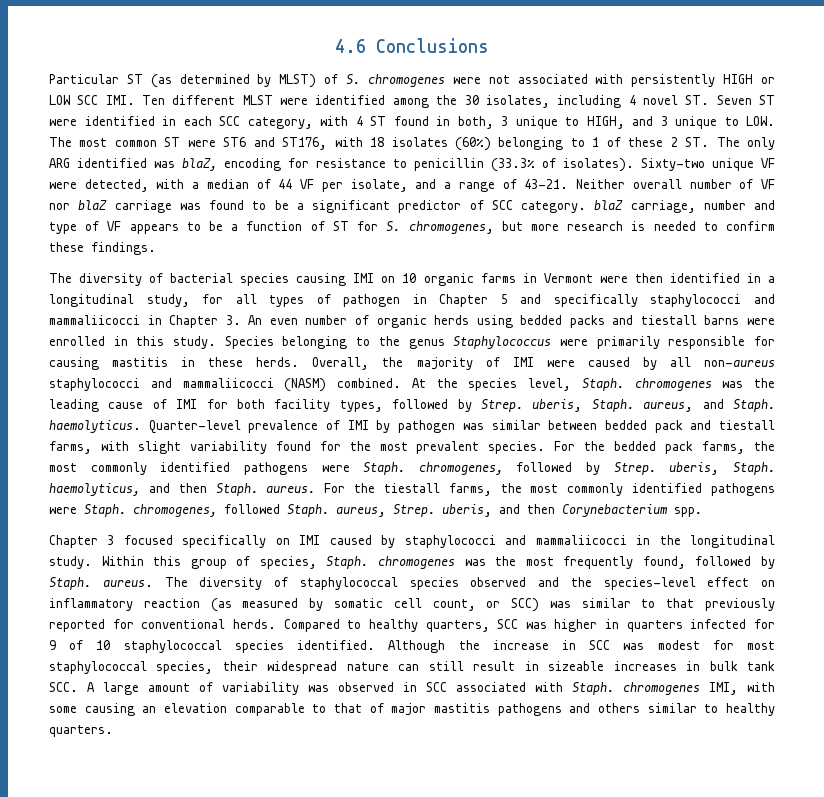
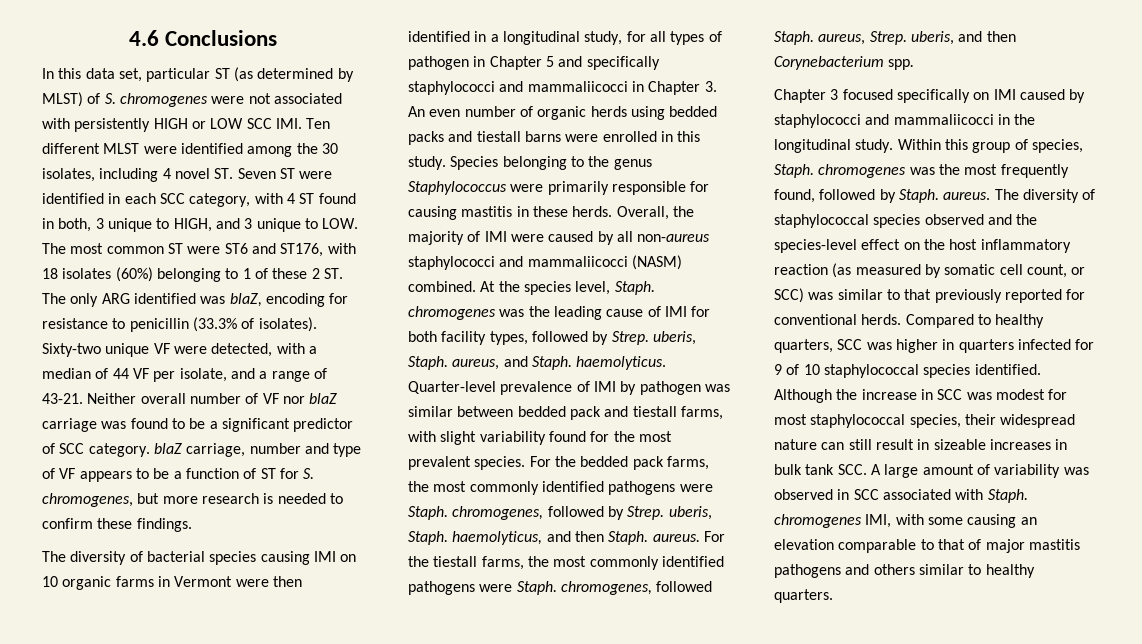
- Particular ST (as determined by MLST) of S. chromogenes were not associated with persistently HIGH or LOW SCC IMI. Ten different MLST were identified among the 30 isolates, including 4 novel ST. Seven ST were identified in each SCC category, with 4 ST found in both, 3 unique to HIGH, and 3 unique to LOW. The most common ST were ST6 and ST176, with 18 isolates (60%) belonging to 1 of these 2 ST. The only ARG identified was blaZ, encoding for resistance to penicillin (33.3% of isolates).
+ In this data set, particular ST (as determined by MLST) of S. chromogenes were not associated with persistently HIGH or LOW SCC IMI. Ten different MLST were identified among the 30 isolates, including 4 novel ST. Seven ST were identified in each SCC category, with 4 ST found in both, 3 unique to HIGH, and 3 unique to LOW. The most common ST were ST6 and ST176, with 18 isolates (60%) belonging to 1 of these 2 ST. The only ARG identified was blaZ, encoding for resistance to penicillin (33.3% of isolates).
- The diversity of staphylococcal species observed and the species-level effect on inflammatory reaction (as measured by somatic cell count, or SCC) was similar to that previously reported for conventional herds.
+ The diversity of staphylococcal species observed and the species-level effect on the host inflammatory reaction (as measured by somatic cell count, or SCC) was similar to that previously reported for conventional herds.

